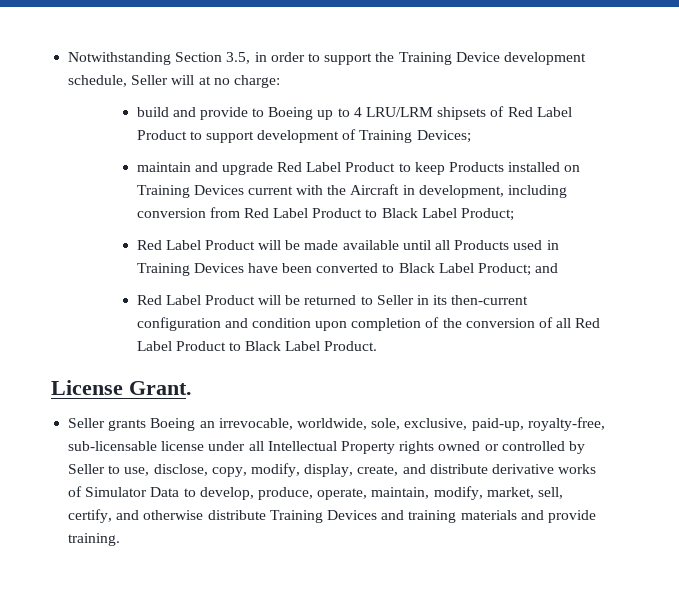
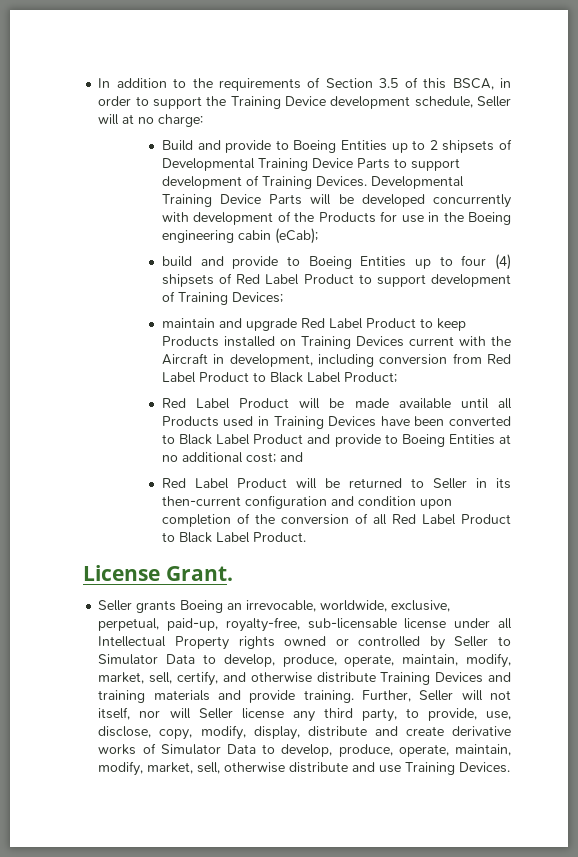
- Notwithstanding Section 3.5, in order to support the Training Device development schedule, Seller will at no charge:
+ In addition to the requirements of Section 3.5 of this BSCA, in order to support the Training Device development schedule, Seller will at no charge:
+ Build and provide to Boeing Entities up to 2 shipsets of Developmental Training Device Parts to support development of Training Devices. Developmental Training Device Parts will be developed concurrently with development of the Products for use in the Boeing engineering cabin (eCab);
- build and provide to Boeing up to 4 LRU/LRM shipsets of Red Label Product to support development of Training Devices;
+ build and provide to Boeing Entities up to four (4) shipsets of Red Label Product to support development of Training Devices;
- Red Label Product will be made available until all Products used in Training Devices have been converted to Black Label Product; and
+ Red Label Product will be made available until all Products used in Training Devices have been converted to Black Label Product and provide to Boeing Entities at no additional cost; and
- Seller grants Boeing an irrevocable, worldwide, sole, exclusive, paid-up, royalty-free, sub-licensable license under all Intellectual Property rights owned or controlled by Seller to use, disclose, copy, modify, display, create, and distribute derivative works of Simulator Data to develop, produce, operate, maintain, modify, market, sell, certify, and otherwise distribute Training Devices and training materials and provide training.
+ Seller grants Boeing an irrevocable, worldwide, exclusive, perpetual, paid-up, royalty-free, sub-licensable license under all Intellectual Property rights owned or controlled by Seller to Simulator Data to develop, produce, operate, maintain, modify, market, sell, certify, and otherwise distribute Training Devices and training materials and provide training.
+ Further, Seller will not itself, nor will Seller license any third party, to provide, use, disclose, copy, modify, display, distribute and create derivative works of Simulator Data to develop, produce, operate, maintain, modify, market, sell, otherwise distribute and use Training Devices.

